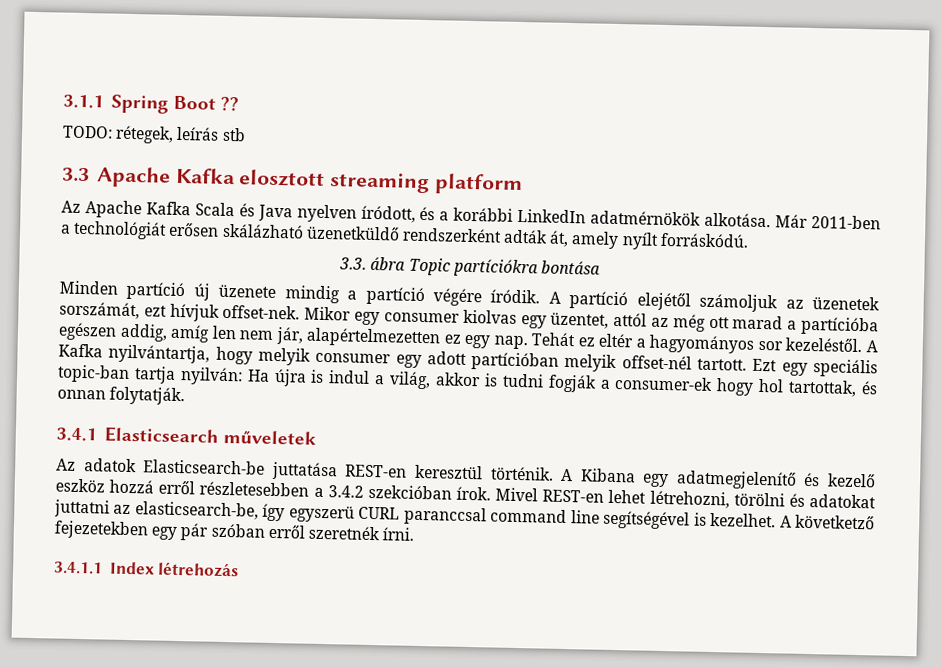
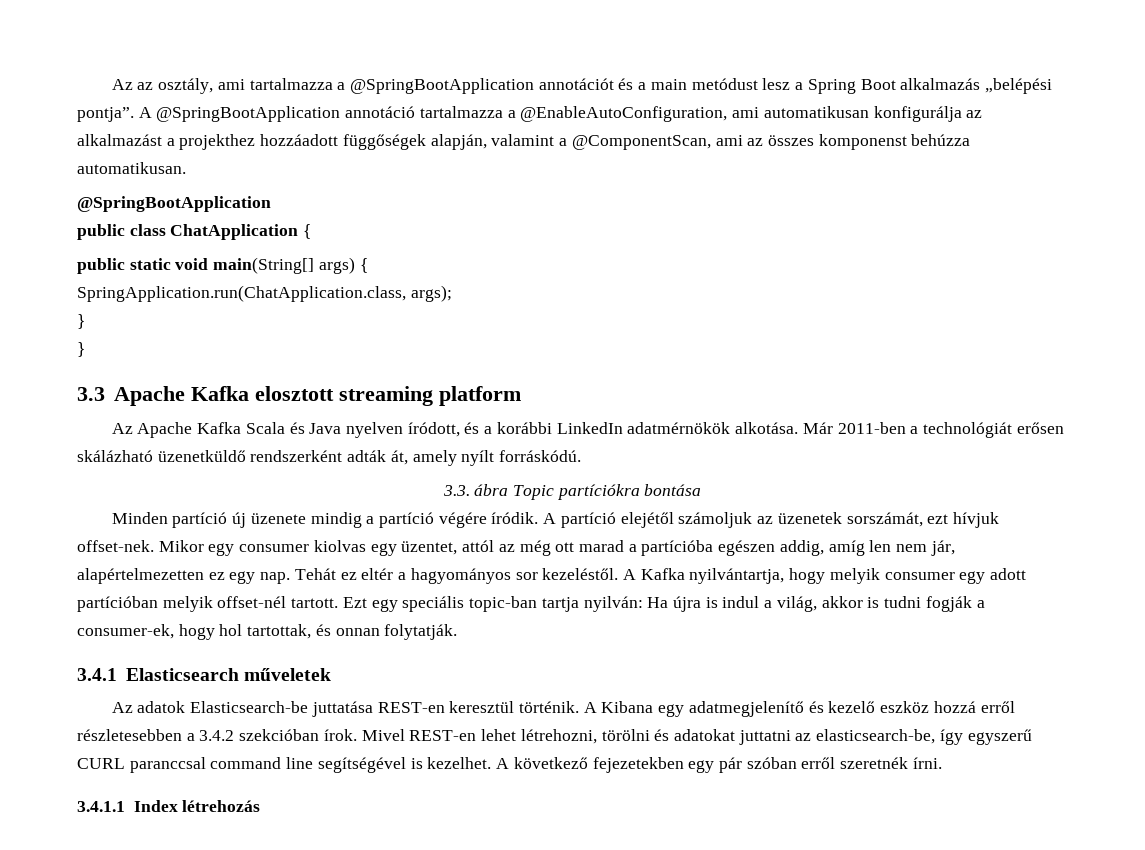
- 3.1.1 Spring Boot ??
- TODO: rétegek, leírás stb
+ Az az osztály, ami tartalmazza a @SpringBootApplication annotációt és a main metódust lesz a Spring Boot alkalmazás „belépési pontja”. A @SpringBootApplication annotáció tartalmazza a @EnableAutoConfiguration, ami automatikusan konfigurálja az alkalmazást a projekthez hozzáadott függőségek alapján, valamint a @ComponentScan, ami az összes komponenst behúzza automatikusan.
+ @SpringBootApplication
+ public class ChatApplication {
+ public static void main(String[] args) {
+ SpringApplication.run(ChatApplication.class, args);
+ }
+ }
- Ezt egy speciális topic-ban tartja nyilván: Ha újra is indul a világ, akkor is tudni fogják a consumer-ek hogy hol tartottak, és onnan folytatják.
+ Ezt egy speciális topic-ban tartja nyilván: Ha újra is indul a világ, akkor is tudni fogják a consumer-ek, hogy hol tartottak, és onnan folytatják.
- Mivel REST-en lehet létrehozni, törölni és adatokat juttatni az elasticsearch-be, így egyszerü CURL paranccsal command line segítségével is kezelhet.
+ Mivel REST-en lehet létrehozni, törölni és adatokat juttatni az elasticsearch-be, így egyszerű CURL paranccsal command line segítségével is kezelhet.
- A követketző fejezetekben egy pár szóban erről szeretnék írni.
+ A következő fejezetekben egy pár szóban erről szeretnék írni.

